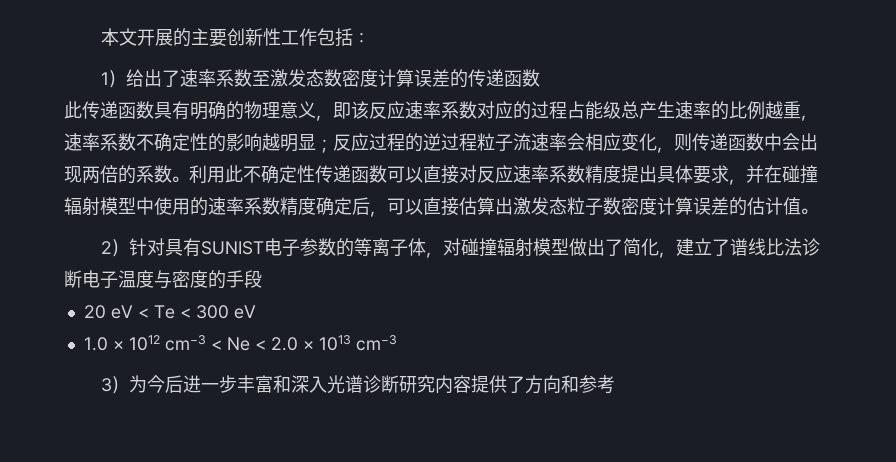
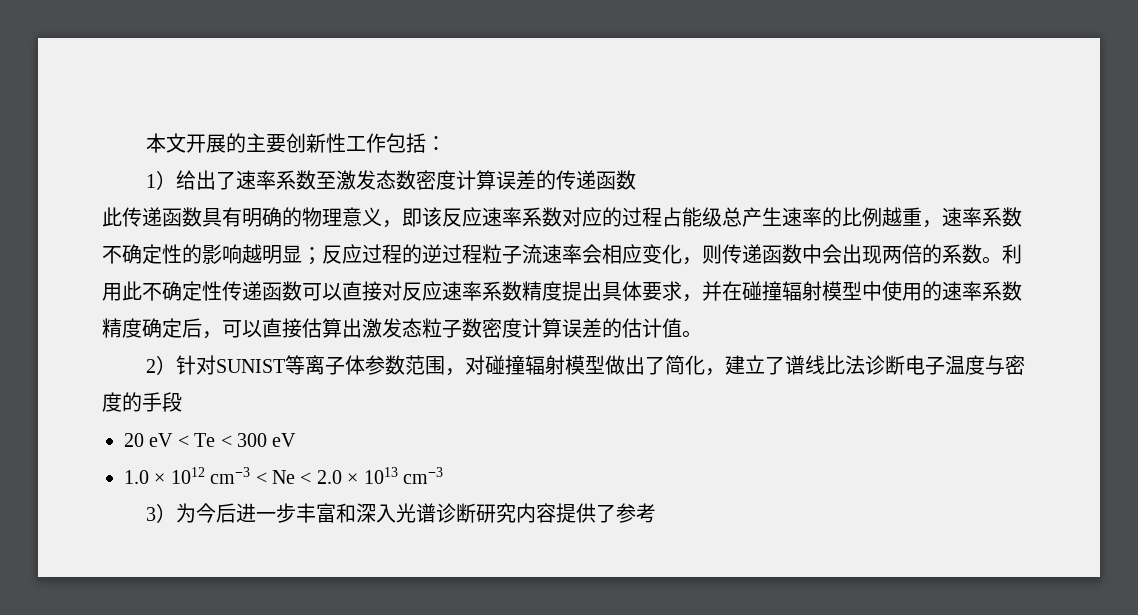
- 2）针对具有SUNIST电子参数的等离子体，对碰撞辐射模型做出了简化，建立了谱线比法诊断电子温度与密度的手段
+ 2）针对SUNIST等离子体参数范围，对碰撞辐射模型做出了简化，建立了谱线比法诊断电子温度与密度的手段
- 3）为今后进一步丰富和深入光谱诊断研究内容提供了方向和参考
+ 3）为今后进一步丰富和深入光谱诊断研究内容提供了参考

